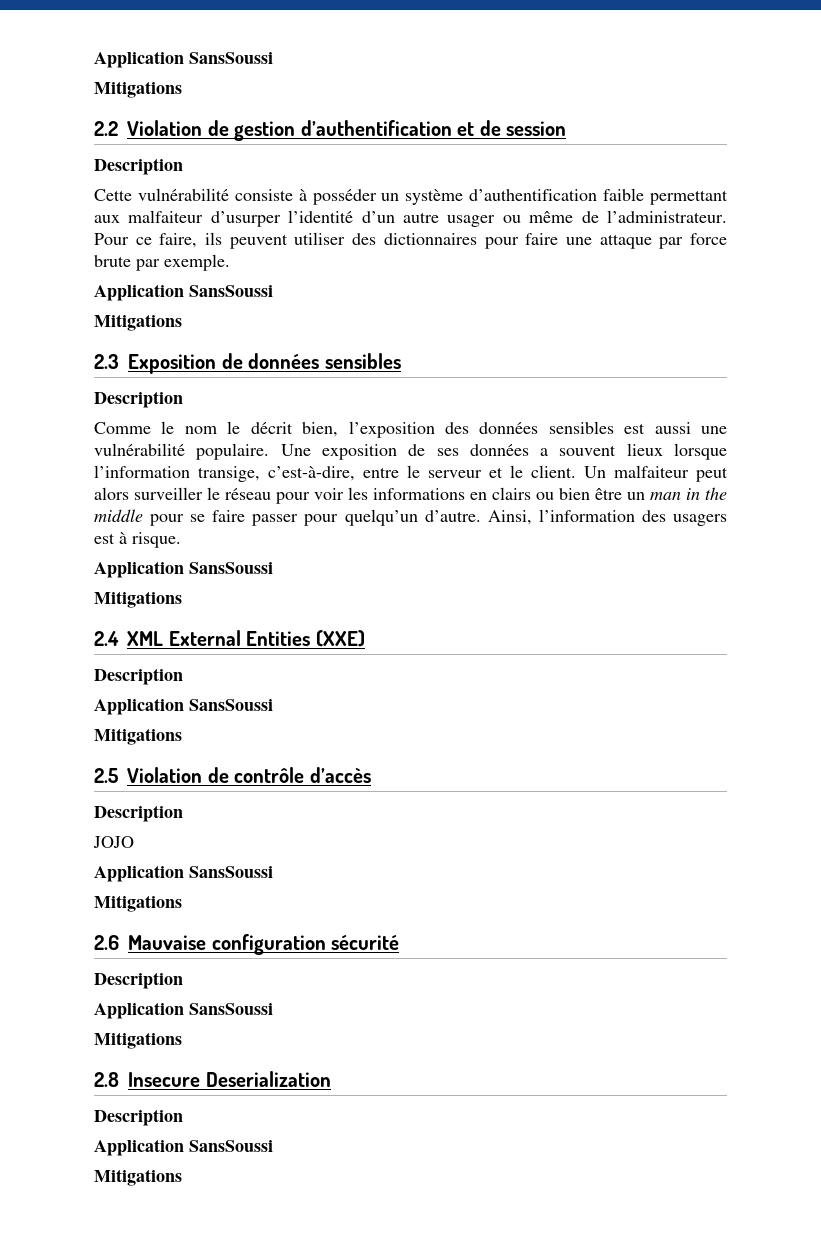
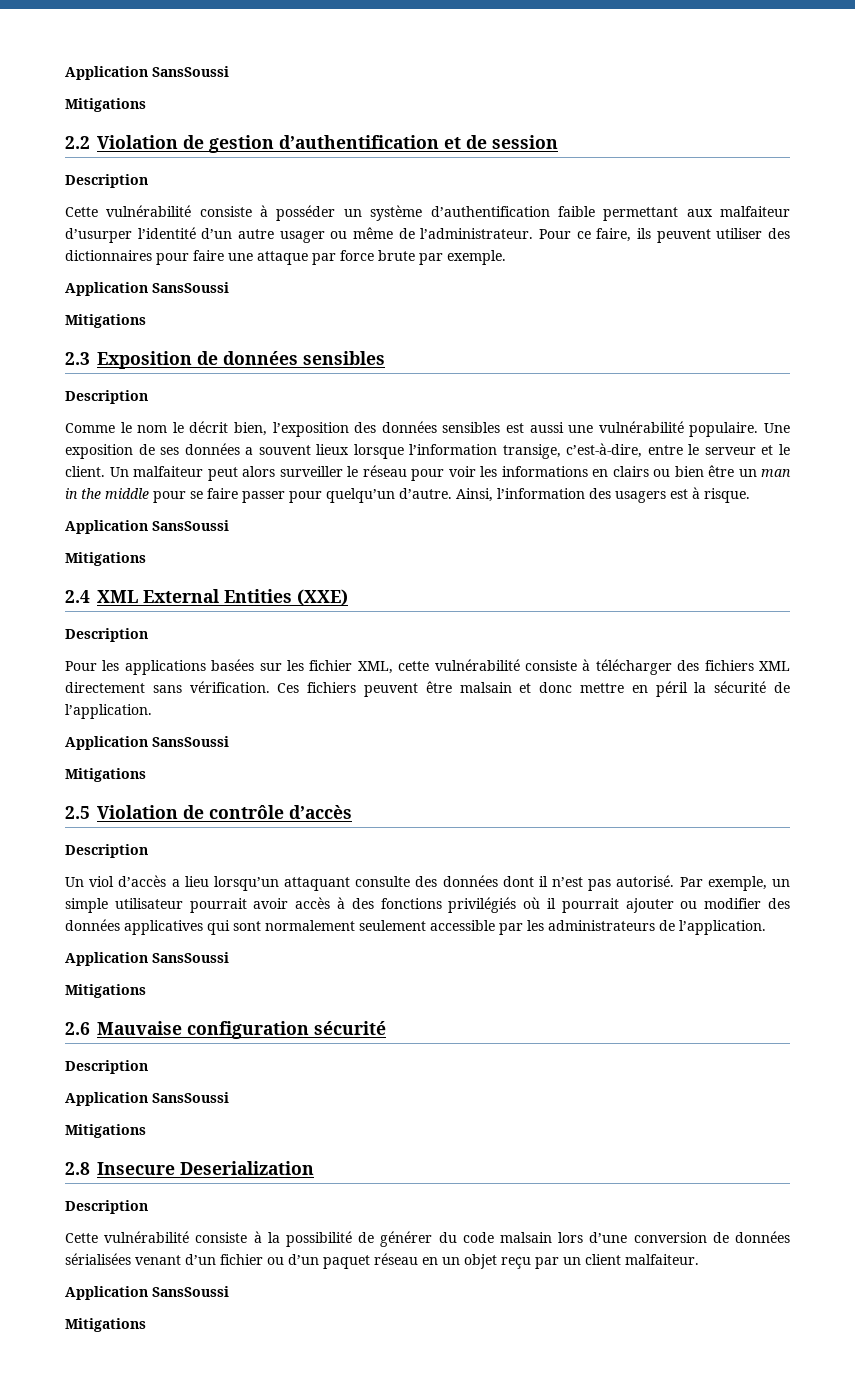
+ Pour les applications basées sur les fichier XML, cette vulnérabilité consiste à télécharger des fichiers XML directement sans vérification. Ces fichiers peuvent être malsain et donc mettre en péril la sécurité de l’application.
- JOJO
+ Un viol d’accès a lieu lorsqu’un attaquant consulte des données dont il n’est pas autorisé. Par exemple, un simple utilisateur pourrait avoir accès à des fonctions privilégiés où il pourrait ajouter ou modifier des données applicatives qui sont normalement seulement accessible par les administrateurs de l’application.
+ Cette vulnérabilité consiste à la possibilité de générer du code malsain lors d’une conversion de données sérialisées venant d’un fichier ou d’un paquet réseau en un objet reçu par un client malfaiteur.

